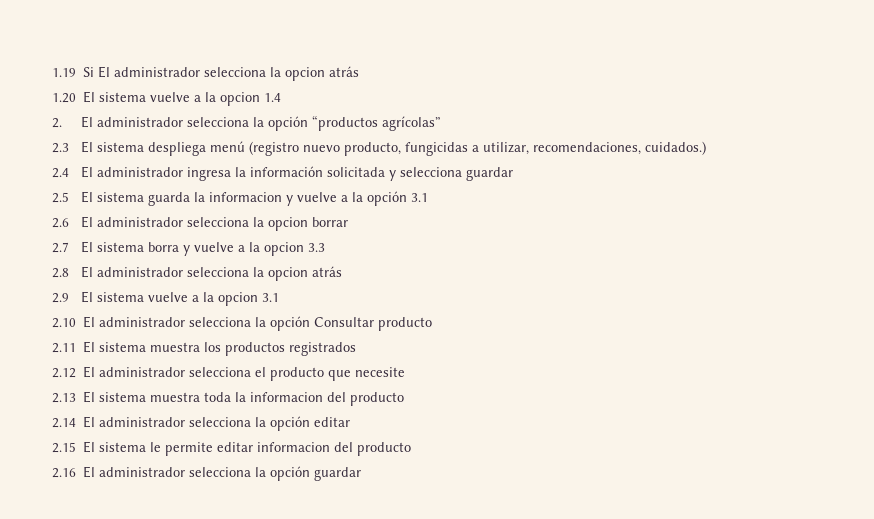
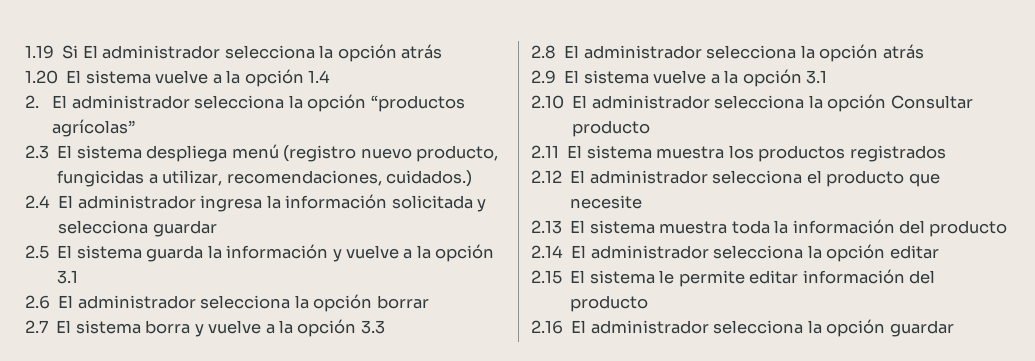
- 1.19 Si El administrador selecciona la opcion atrás
+ 1.19 Si El administrador selecciona la opción atrás
- 1.20 El sistema vuelve a la opcion 1.4
+ 1.20 El sistema vuelve a la opción 1.4
- 2.5 El sistema guarda la informacion y vuelve a la opción 3.1
+ 2.5 El sistema guarda la información y vuelve a la opción 3.1
- 2.6 El administrador selecciona la opcion borrar
+ 2.6 El administrador selecciona la opción borrar
- 2.7 El sistema borra y vuelve a la opcion 3.3
+ 2.7 El sistema borra y vuelve a la opción 3.3
- 2.8 El administrador selecciona la opcion atrás
+ 2.8 El administrador selecciona la opción atrás
- 2.9 El sistema vuelve a la opcion 3.1
+ 2.9 El sistema vuelve a la opción 3.1
- 2.13 El sistema muestra toda la informacion del producto
+ 2.13 El sistema muestra toda la información del producto
- 2.15 El sistema le permite editar informacion del producto
+ 2.15 El sistema le permite editar información del producto

